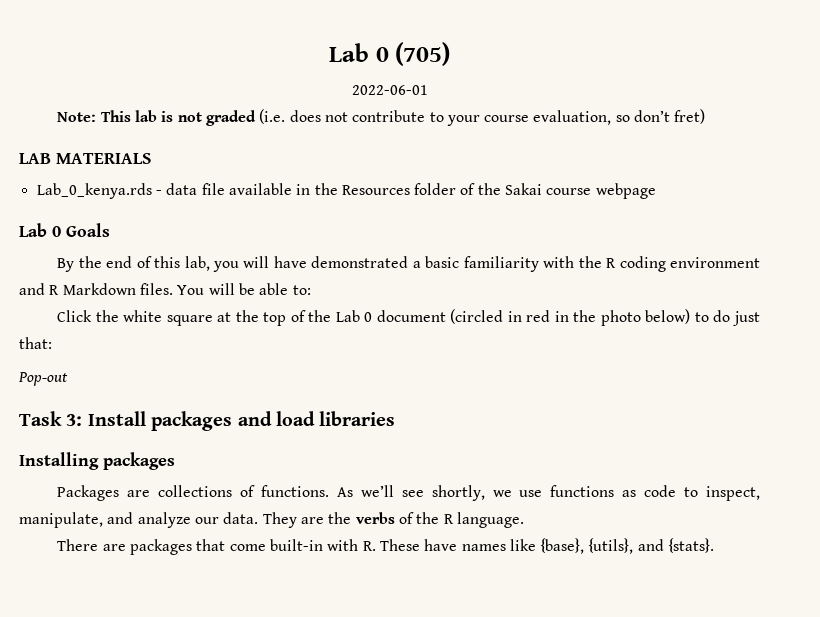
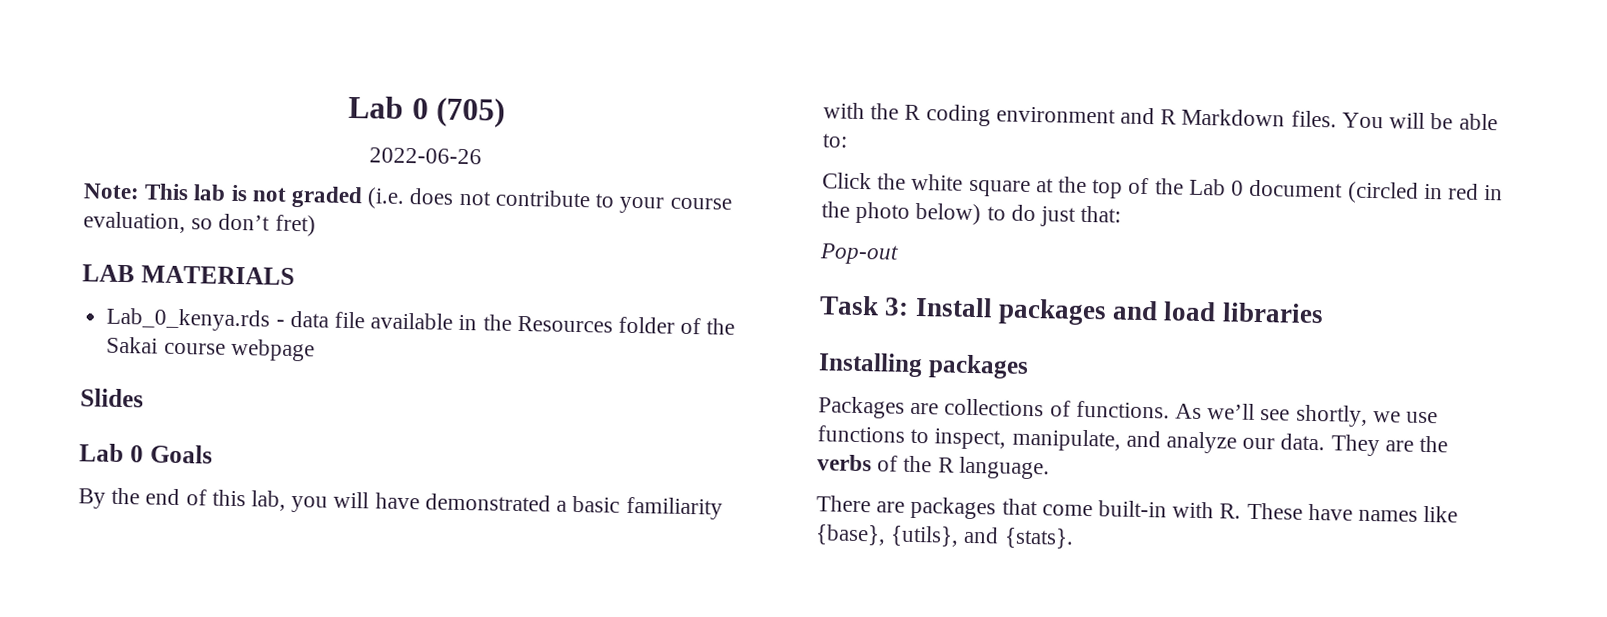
- 2022-06-01
+ 2022-06-26
+ Slides
- As we’ll see shortly, we use functions as code to inspect, manipulate, and analyze our data.
+ As we’ll see shortly, we use functions to inspect, manipulate, and analyze our data.

